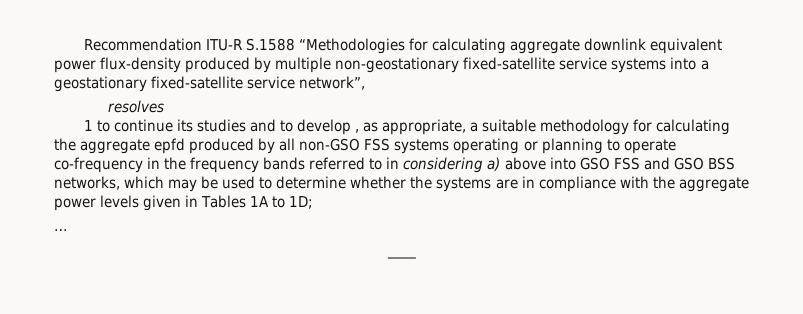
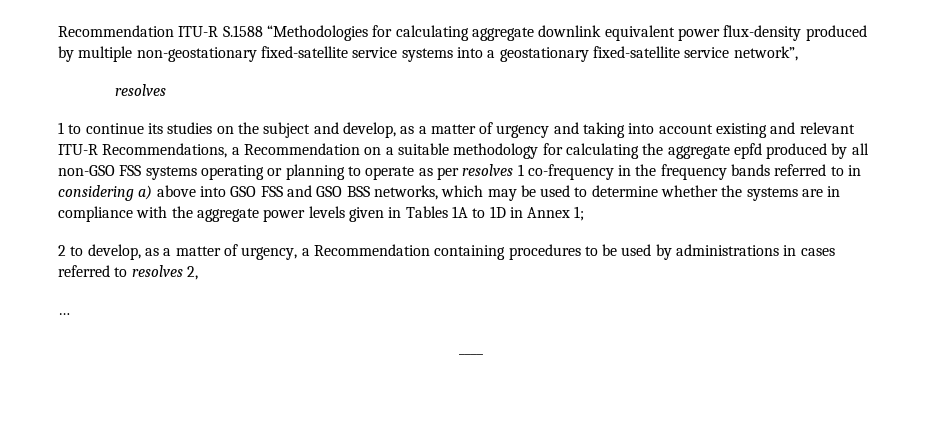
- 1 to continue its studies and to develop , as appropriate, a suitable methodology for calculating the aggregate epfd produced by all non-GSO FSS systems operating or planning to operate co-frequency in the frequency bands referred to in considering a) above into GSO FSS and GSO BSS networks, which may be used to determine whether the systems are in compliance with the aggregate power levels given in Tables 1A to 1D;
+ 1 to continue its studies on the subject and develop, as a matter of urgency and taking into account existing and relevant ITU-R Recommendations, a Recommendation on a suitable methodology for calculating the aggregate epfd produced by all non-GSO FSS systems operating or planning to operate as per resolves 1 co-frequency in the frequency bands referred to in considering a) above into GSO FSS and GSO BSS networks, which may be used to determine whether the systems are in compliance with the aggregate power levels given in Tables 1A to 1D in Annex 1;
+ 2 to develop, as a matter of urgency, a Recommendation containing procedures to be used by administrations in cases referred to resolves 2,

